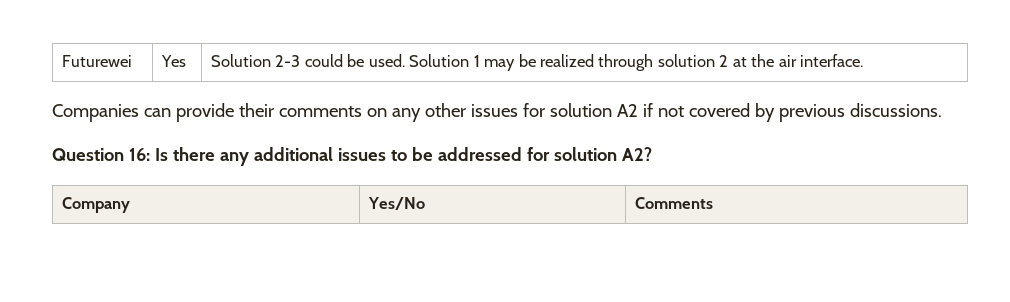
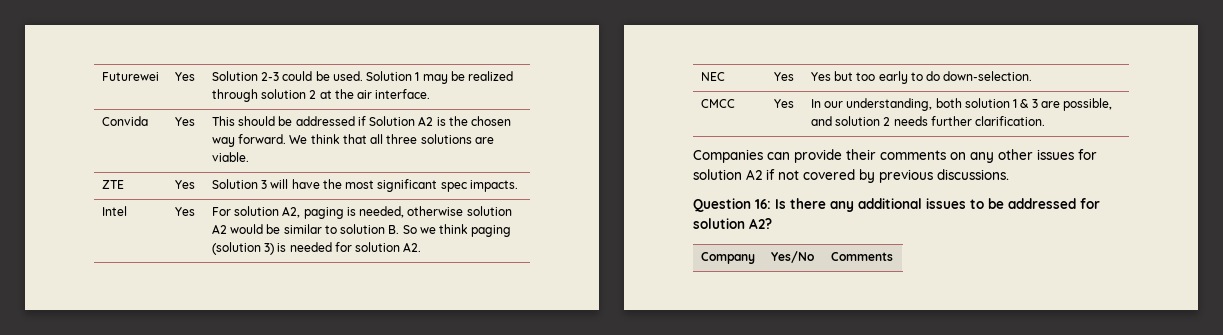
+ Convida | Yes | This should be addressed if Solution A2 is the chosen way forward. We think that all three solutions are viable.
+ ZTE | Yes | Solution 3 will have the most significant spec impacts.
+ Intel | Yes | For solution A2, paging is needed, otherwise solution A2 would be similar to solution B. So we think paging (solution 3) is needed for solution A2.
+ NEC | Yes | Yes but too early to do down-selection.
+ CMCC | Yes | In our understanding, both solution 1 & 3 are possible, and solution 2 needs further clarification.

